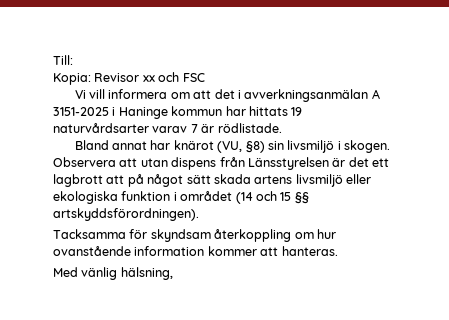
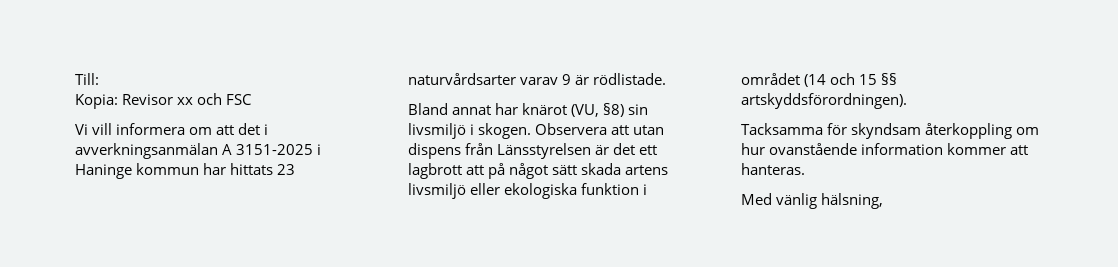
- Vi vill informera om att det i avverkningsanmälan A 3151-2025 i Haninge kommun har hittats 19 naturvårdsarter varav 7 är rödlistade.
+ Vi vill informera om att det i avverkningsanmälan A 3151-2025 i Haninge kommun har hittats 23 naturvårdsarter varav 9 är rödlistade.

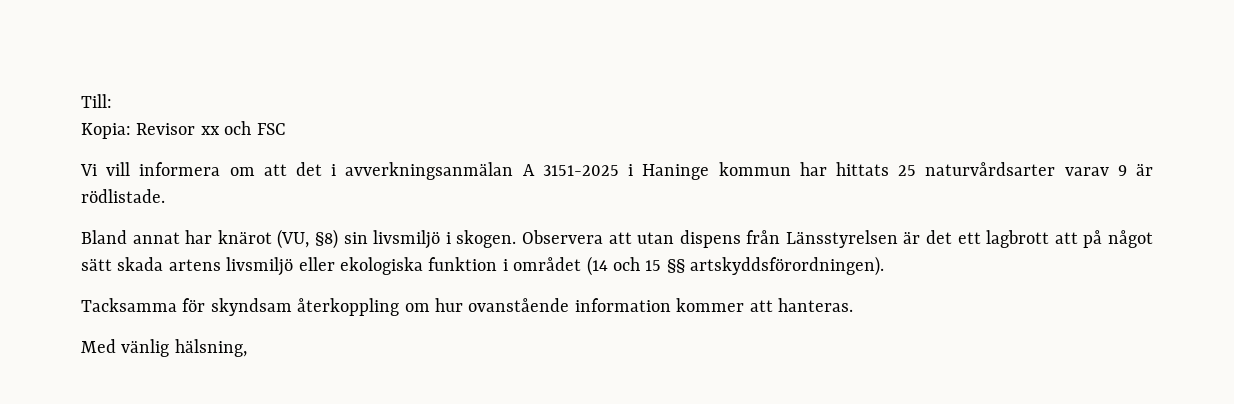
- Vi vill informera om att det i avverkningsanmälan A 3151-2025 i Haninge kommun har hittats 23 naturvårdsarter varav 9 är rödlistade.
+ Vi vill informera om att det i avverkningsanmälan A 3151-2025 i Haninge kommun har hittats 25 naturvårdsarter varav 9 är rödlistade.

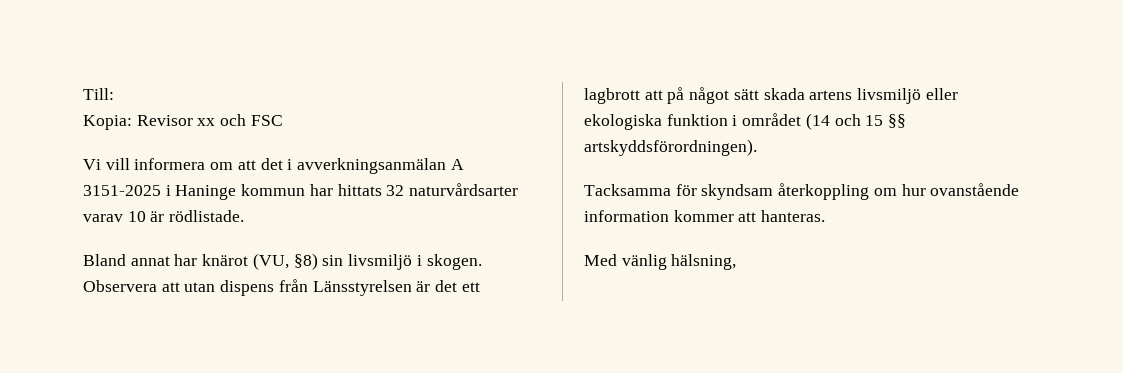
- Vi vill informera om att det i avverkningsanmälan A 3151-2025 i Haninge kommun har hittats 25 naturvårdsarter varav 9 är rödlistade.
+ Vi vill informera om att det i avverkningsanmälan A 3151-2025 i Haninge kommun har hittats 32 naturvårdsarter varav 10 är rödlistade.

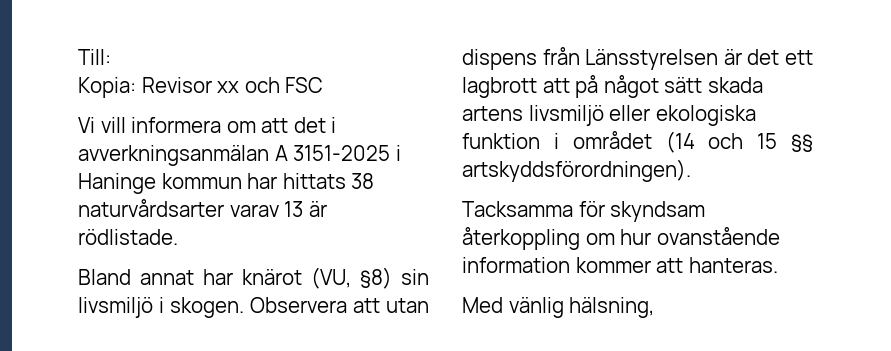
- Vi vill informera om att det i avverkningsanmälan A 3151-2025 i Haninge kommun har hittats 32 naturvårdsarter varav 10 är rödlistade.
+ Vi vill informera om att det i avverkningsanmälan A 3151-2025 i Haninge kommun har hittats 38 naturvårdsarter varav 13 är rödlistade.

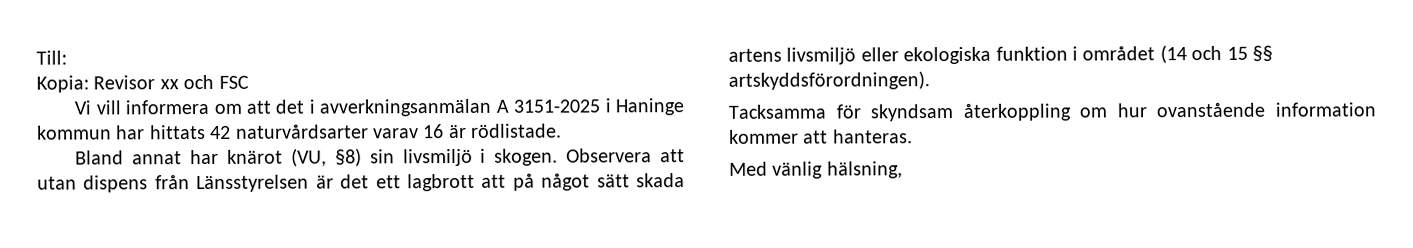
- Vi vill informera om att det i avverkningsanmälan A 3151-2025 i Haninge kommun har hittats 38 naturvårdsarter varav 13 är rödlistade.
+ Vi vill informera om att det i avverkningsanmälan A 3151-2025 i Haninge kommun har hittats 42 naturvårdsarter varav 16 är rödlistade.

